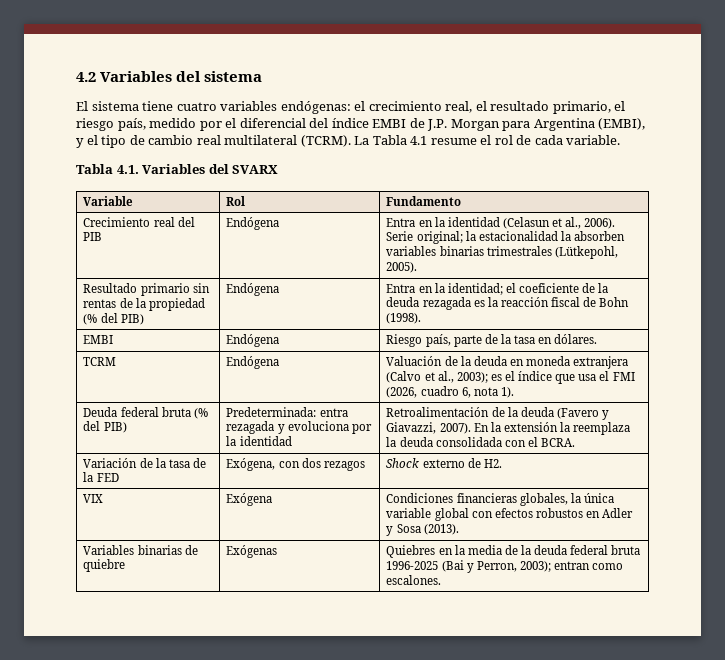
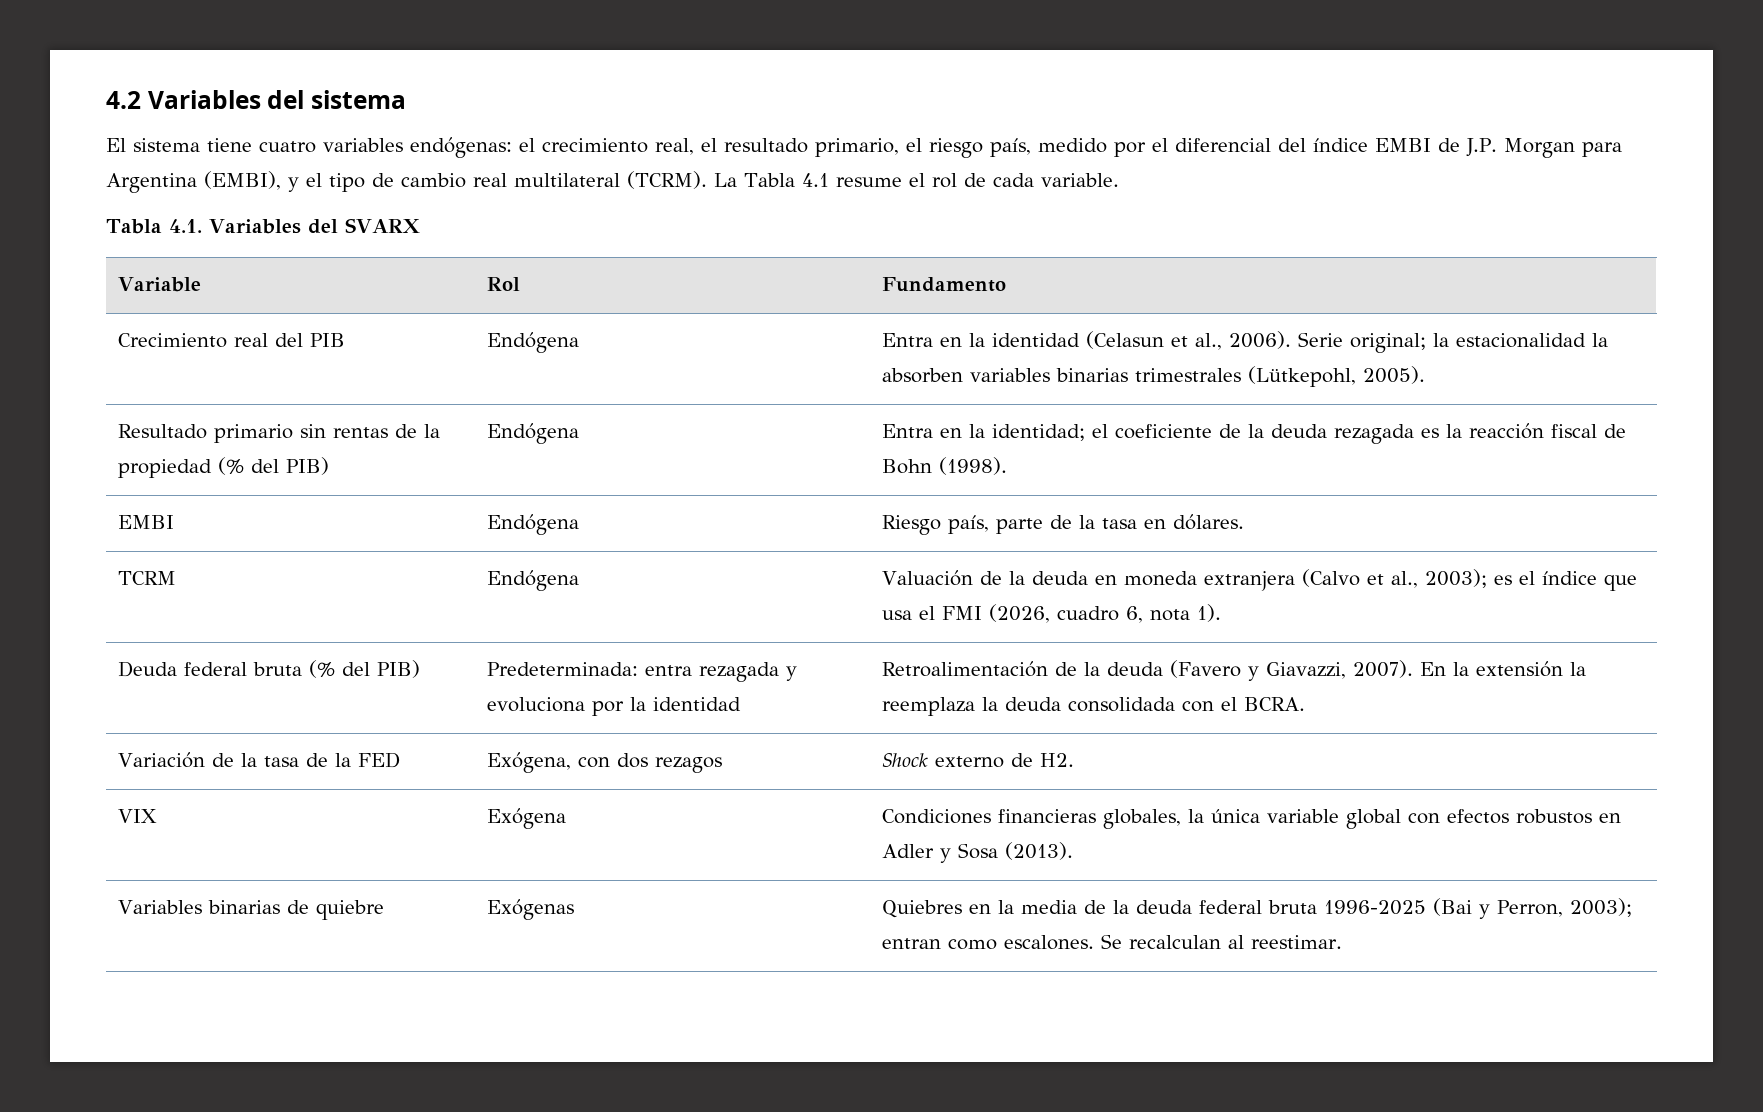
- Variables binarias de quiebre | Exógenas | Quiebres en la media de la deuda federal bruta 1996-2025 (Bai y Perron, 2003); entran como escalones.
+ Variables binarias de quiebre | Exógenas | Quiebres en la media de la deuda federal bruta 1996-2025 (Bai y Perron, 2003); entran como escalones. Se recalculan al reestimar.

